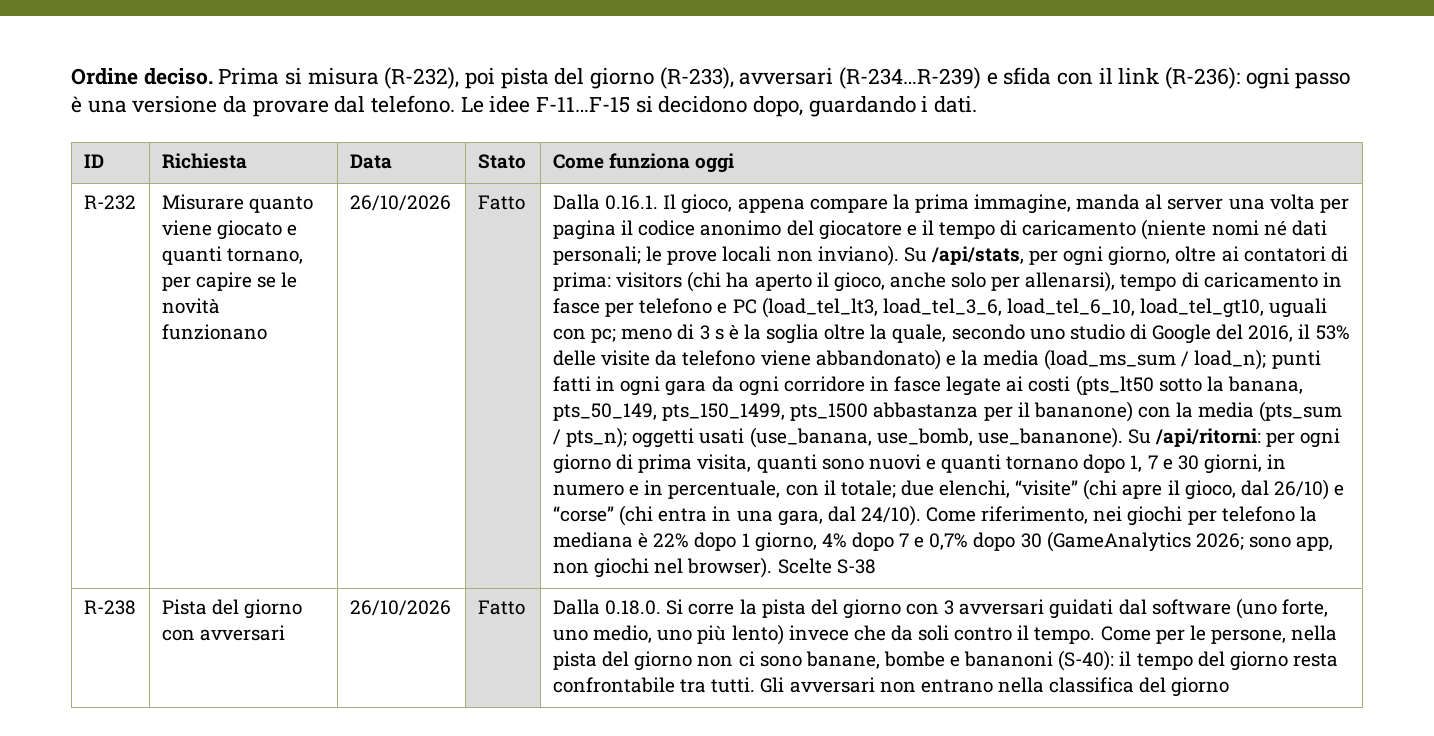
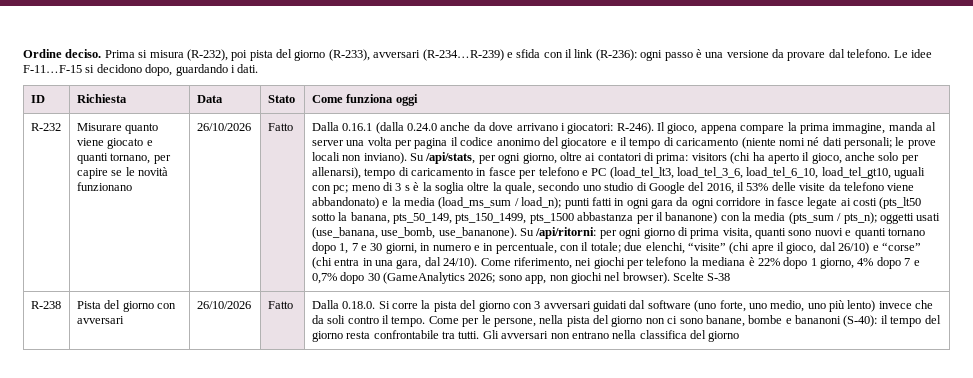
- Dalla 0.16.1. Il gioco, appena compare la prima immagine, manda al server una volta per pagina il codice anonimo del giocatore e il tempo di caricamento (niente nomi né dati personali; le prove locali non inviano).
+ Dalla 0.16.1 (dalla 0.24.0 anche da dove arrivano i giocatori: R-246). Il gioco, appena compare la prima immagine, manda al server una volta per pagina il codice anonimo del giocatore e il tempo di caricamento (niente nomi né dati personali; le prove locali non inviano).

